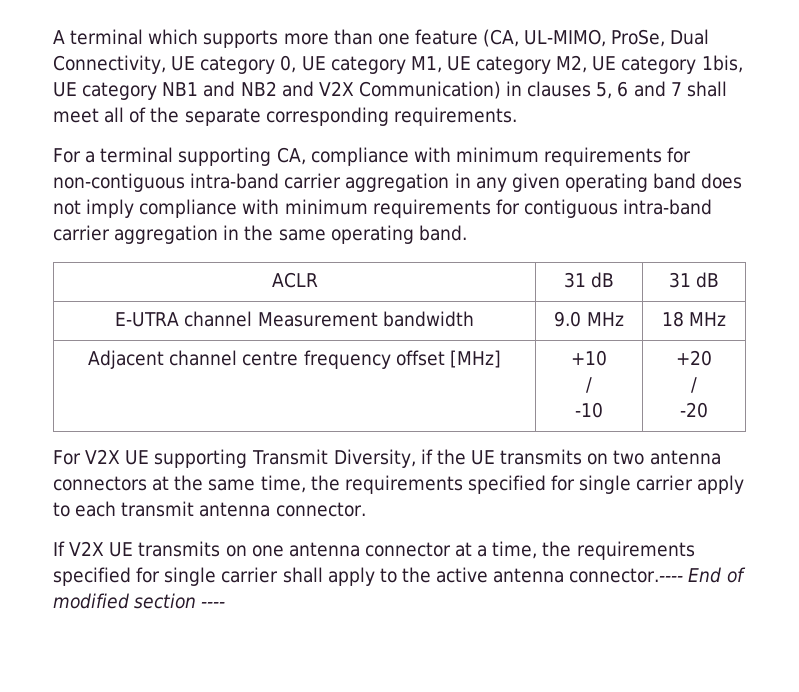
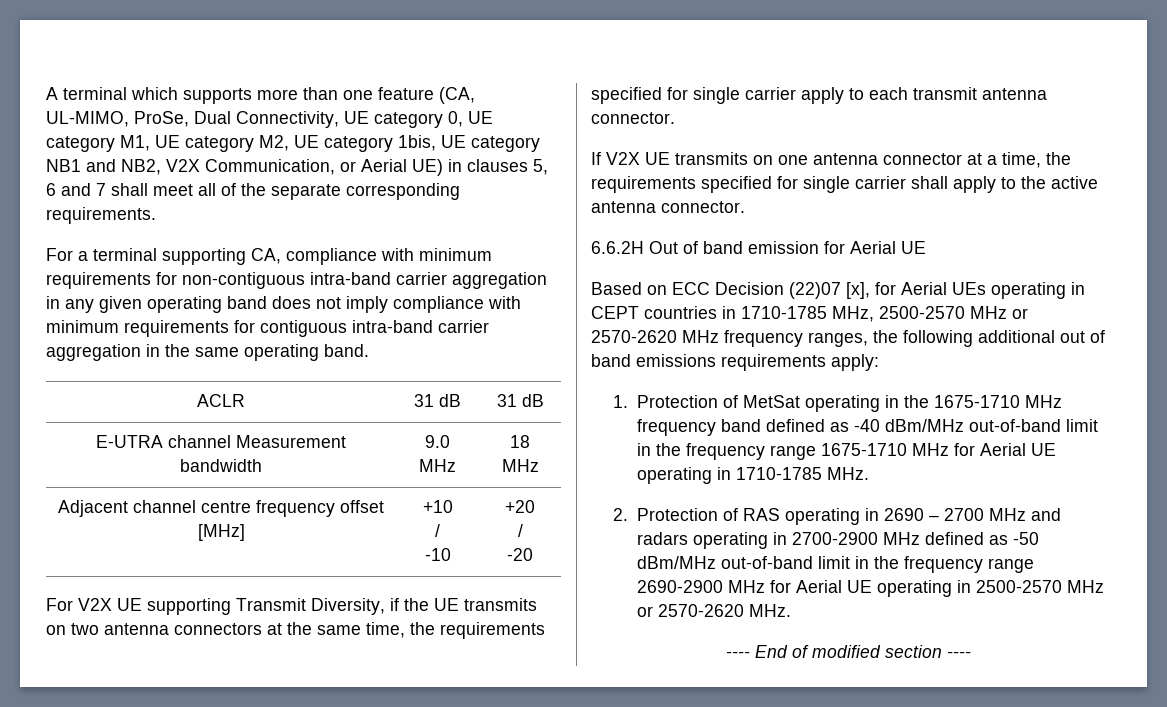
- A terminal which supports more than one feature (CA, UL-MIMO, ProSe, Dual Connectivity, UE category 0, UE category M1, UE category M2, UE category 1bis, UE category NB1 and NB2 and V2X Communication) in clauses 5, 6 and 7 shall meet all of the separate corresponding requirements.
+ A terminal which supports more than one feature (CA, UL-MIMO, ProSe, Dual Connectivity, UE category 0, UE category M1, UE category M2, UE category 1bis, UE category NB1 and NB2, V2X Communication, or Aerial UE) in clauses 5, 6 and 7 shall meet all of the separate corresponding requirements.
- If V2X UE transmits on one antenna connector at a time, the requirements specified for single carrier shall apply to the active antenna connector.---- End of modified section ----
+ If V2X UE transmits on one antenna connector at a time, the requirements specified for single carrier shall apply to the active antenna connector.
+ 6.6.2H Out of band emission for Aerial UE
+ Based on ECC Decision (22)07 [x], for Aerial UEs operating in CEPT countries in 1710-1785 MHz, 2500-2570 MHz or 2570-2620 MHz frequency ranges, the following additional out of band emissions requirements apply:
+ 1. Protection of MetSat operating in the 1675-1710 MHz frequency band defined as -40 dBm/MHz out-of-band limit in the frequency range 1675-1710 MHz for Aerial UE operating in 1710-1785 MHz.
+ 2. Protection of RAS operating in 2690 – 2700 MHz and radars operating in 2700-2900 MHz defined as -50 dBm/MHz out-of-band limit in the frequency range 2690-2900 MHz for Aerial UE operating in 2500-2570 MHz or 2570-2620 MHz.
+ ---- End of modified section ----

